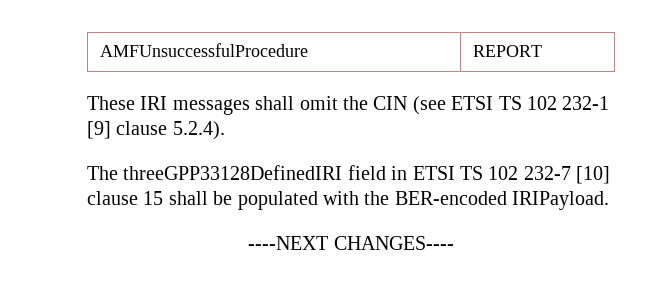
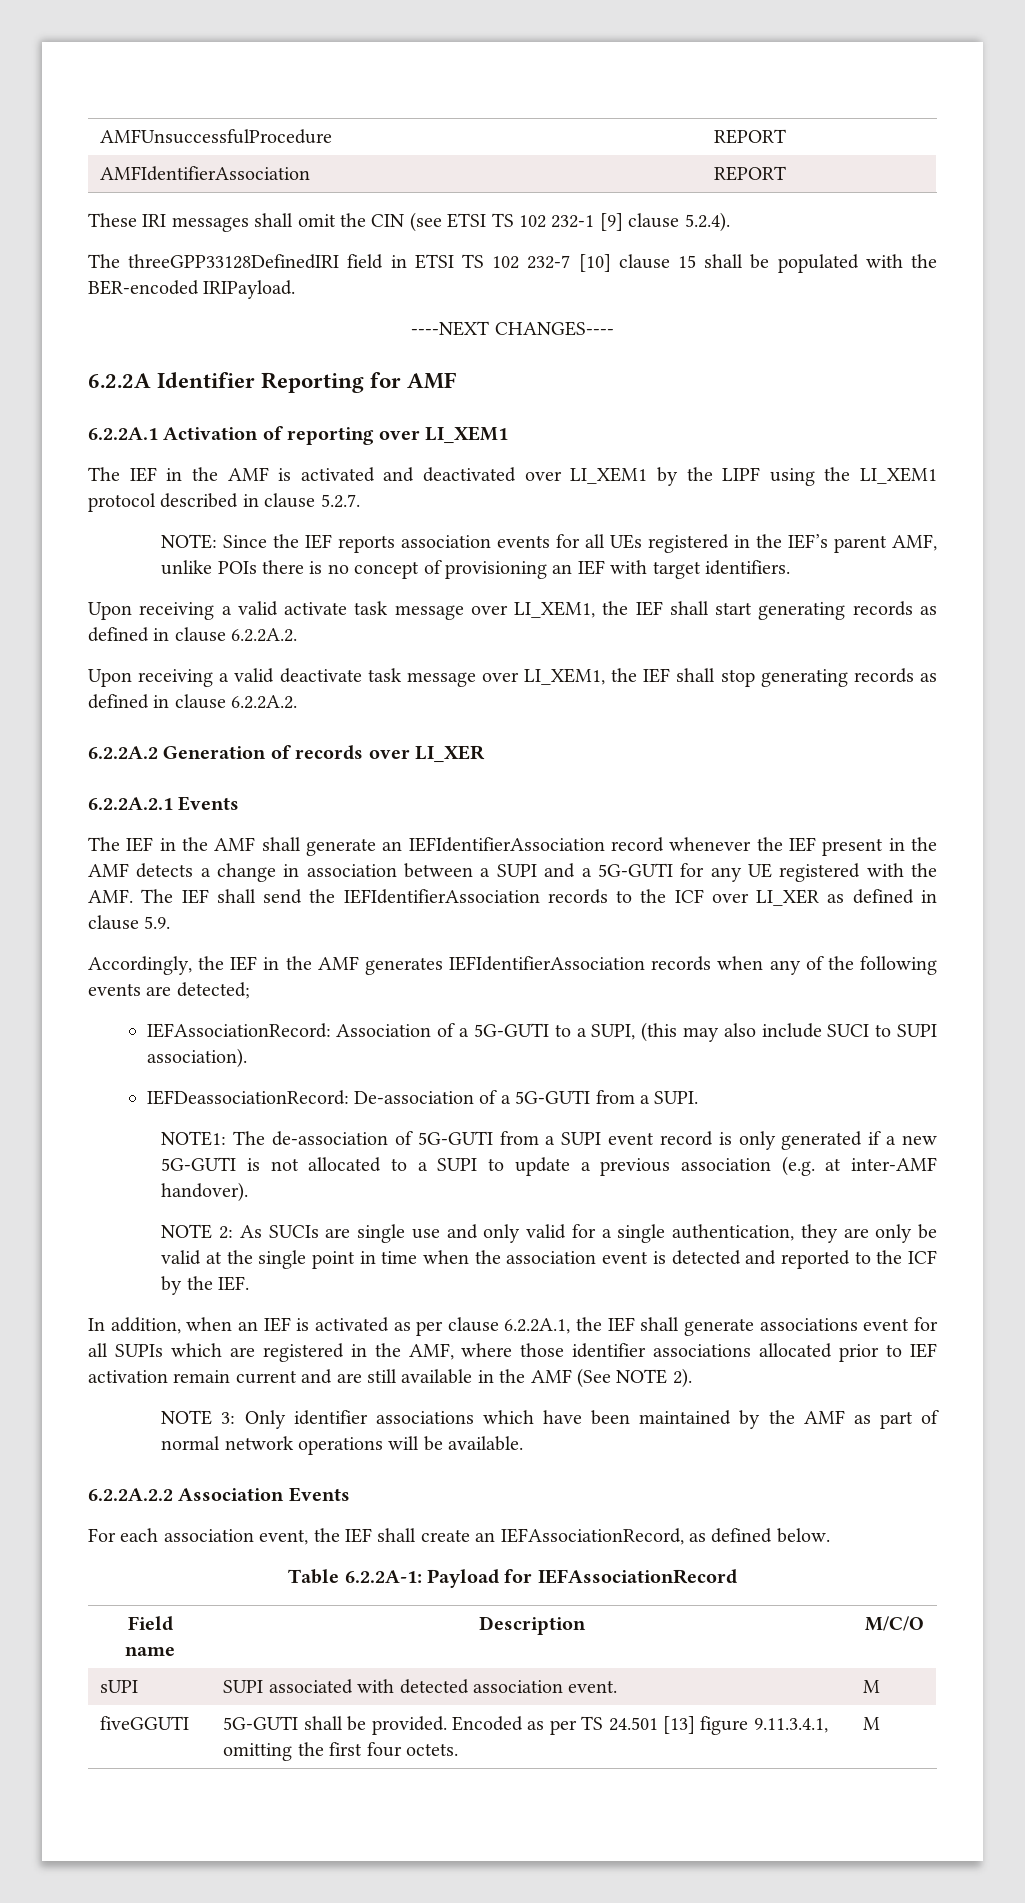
+ AMFIdentifierAssociation | REPORT
+ 6.2.2A Identifier Reporting for AMF
+ 6.2.2A.1 Activation of reporting over LI_XEM1
+ The IEF in the AMF is activated and deactivated over LI_XEM1 by the LIPF using the LI_XEM1 protocol described in clause 5.2.7.
+ NOTE: Since the IEF reports association events for all UEs registered in the IEF’s parent AMF, unlike POIs there is no concept of provisioning an IEF with target identifiers.
+ Upon receiving a valid activate task message over LI_XEM1, the IEF shall start generating records as defined in clause 6.2.2A.2.
+ Upon receiving a valid deactivate task message over LI_XEM1, the IEF shall stop generating records as defined in clause 6.2.2A.2.
+ 6.2.2A.2 Generation of records over LI_XER
+ 6.2.2A.2.1 Events
+ The IEF in the AMF shall generate an IEFIdentifierAssociation record whenever the IEF present in the AMF detects a change in association between a SUPI and a 5G-GUTI for any UE registered with the AMF. The IEF shall send the IEFIdentifierAssociation records to the ICF over LI_XER as defined in clause 5.9.
+ Accordingly, the IEF in the AMF generates IEFIdentifierAssociation records when any of the following events are detected;
+ IEFAssociationRecord: Association of a 5G-GUTI to a SUPI, (this may also include SUCI to SUPI association).
+ IEFDeassociationRecord: De-association of a 5G-GUTI from a SUPI.
+ NOTE1: The de-association of 5G-GUTI from a SUPI event record is only generated if a new 5G-GUTI is not allocated to a SUPI to update a previous association (e.g. at inter-AMF handover).
+ NOTE 2: As SUCIs are single use and only valid for a single authentication, they are only be valid at the single point in time when the association event is detected and reported to the ICF by the IEF.
+ In addition, when an IEF is activated as per clause 6.2.2A.1, the IEF shall generate associations event for all SUPIs which are registered in the AMF, where those identifier associations allocated prior to IEF activation remain current and are still available in the AMF (See NOTE 2).
+ NOTE 3: Only identifier associations which have been maintained by the AMF as part of normal network operations will be available.
+ 6.2.2A.2.2 Association Events
+ For each association event, the IEF shall create an IEFAssociationRecord, as defined below.
+ Table 6.2.2A-1: Payload for IEFAssociationRecord
+ Field name | Description | M/C/O
+ sUPI | SUPI associated with detected association event. | M
+ fiveGGUTI | 5G-GUTI shall be provided. Encoded as per TS 24.501 [13] figure 9.11.3.4.1, omitting the first four octets. | M

